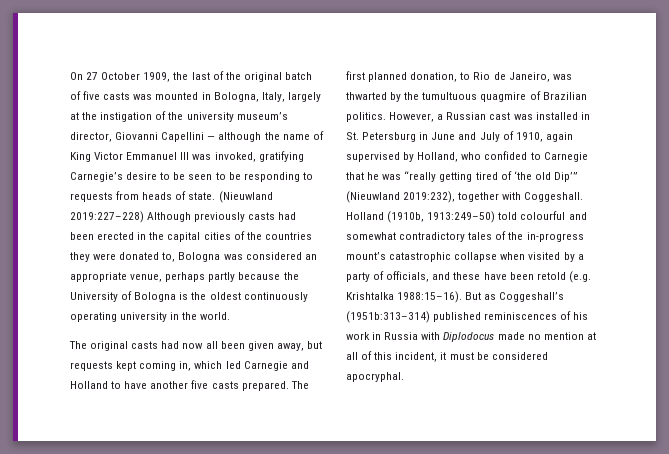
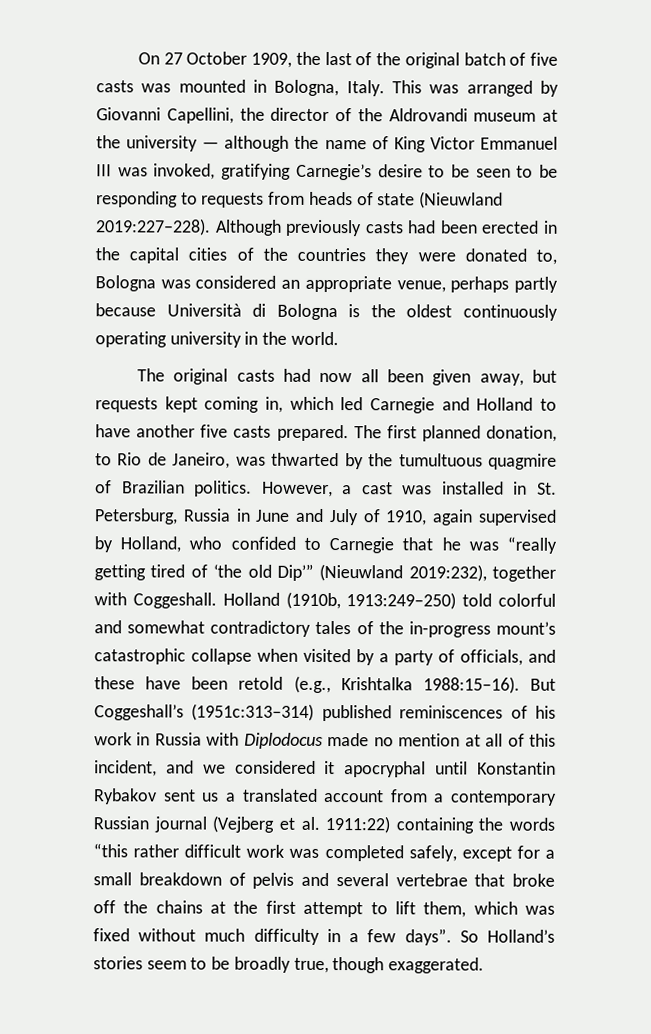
- On 27 October 1909, the last of the original batch of five casts was mounted in Bologna, Italy, largely at the instigation of the university museum’s director, Giovanni Capellini — although the name of King Victor Emmanuel III was invoked, gratifying Carnegie’s desire to be seen to be responding to requests from heads of state. (Nieuwland 2019:227–228) Although previously casts had been erected in the capital cities of the countries they were donated to, Bologna was considered an appropriate venue, perhaps partly because the University of Bologna is the oldest continuously operating university in the world.
+ On 27 October 1909, the last of the original batch of five casts was mounted in Bologna, Italy. This was arranged by Giovanni Capellini, the director of the Aldrovandi museum at the university — although the name of King Victor Emmanuel III was invoked, gratifying Carnegie’s desire to be seen to be responding to requests from heads of state (Nieuwland 2019:227–228). Although previously casts had been erected in the capital cities of the countries they were donated to, Bologna was considered an appropriate venue, perhaps partly because Università di Bologna is the oldest continuously operating university in the world.
- However, a Russian cast was installed in St. Petersburg in June and July of 1910, again supervised by Holland, who confided to Carnegie that he was “really getting tired of ‘the old Dip’” (Nieuwland 2019:232), together with Coggeshall.
+ However, a cast was installed in St. Petersburg, Russia in June and July of 1910, again supervised by Holland, who confided to Carnegie that he was “really getting tired of ‘the old Dip’” (Nieuwland 2019:232), together with Coggeshall.
- Holland (1910b, 1913:249–50) told colourful and somewhat contradictory tales of the in-progress mount’s catastrophic collapse when visited by a party of officials, and these have been retold (e.g. Krishtalka 1988:15–16).
+ Holland (1910b, 1913:249–250) told colorful and somewhat contradictory tales of the in-progress mount’s catastrophic collapse when visited by a party of officials, and these have been retold (e.g., Krishtalka 1988:15–16).
- But as Coggeshall’s (1951b:313–314) published reminiscences of his work in Russia with Diplodocus made no mention at all of this incident, it must be considered apocryphal.
+ But Coggeshall’s (1951c:313–314) published reminiscences of his work in Russia with Diplodocus made no mention at all of this incident, and we considered it apocryphal until Konstantin Rybakov sent us a translated account from a contemporary Russian journal (Vejberg et al. 1911:22) containing the words “this rather difficult work was completed safely, except for a small breakdown of pelvis and several vertebrae that broke off the chains at the first attempt to lift them, which was fixed without much difficulty in a few days”. So Holland’s stories seem to be broadly true, though exaggerated.

